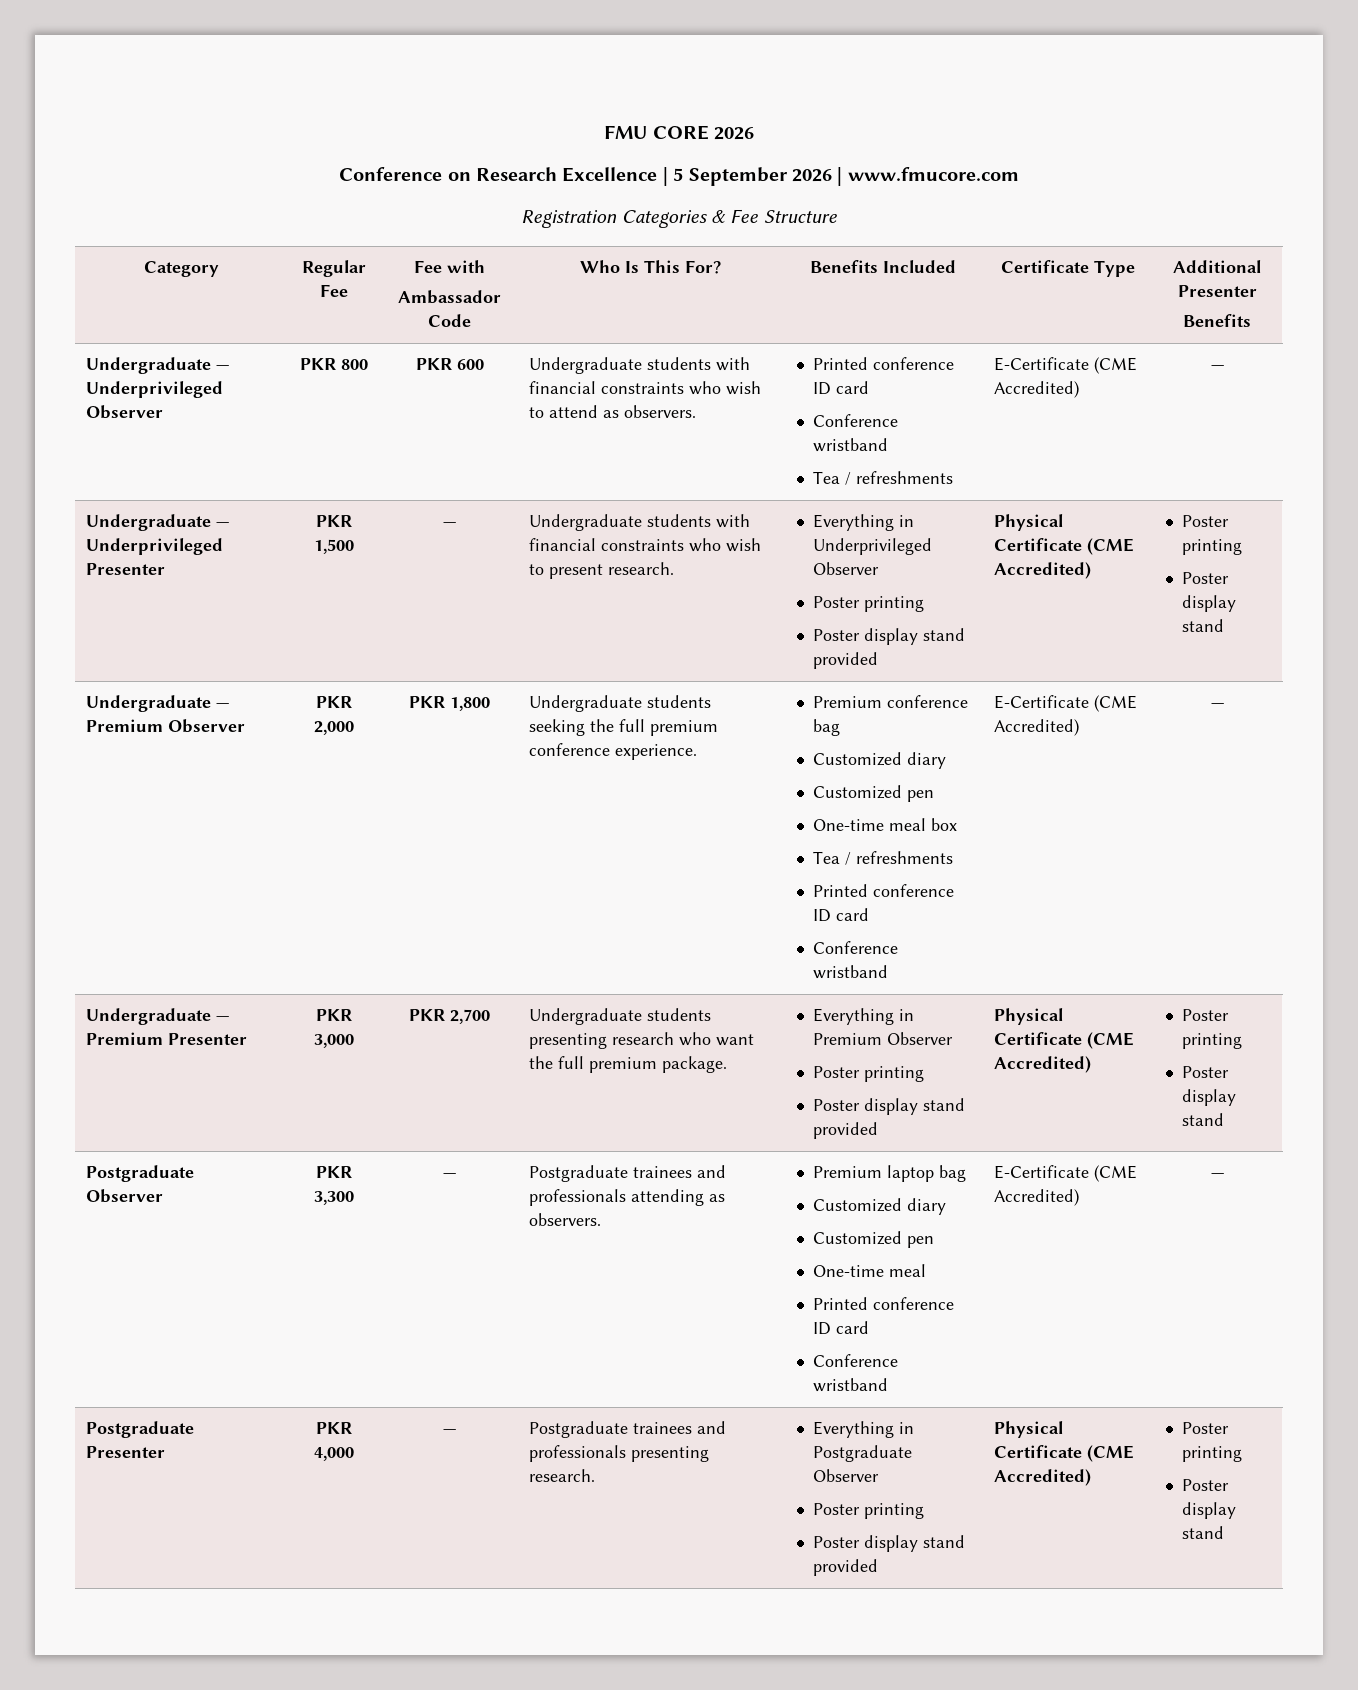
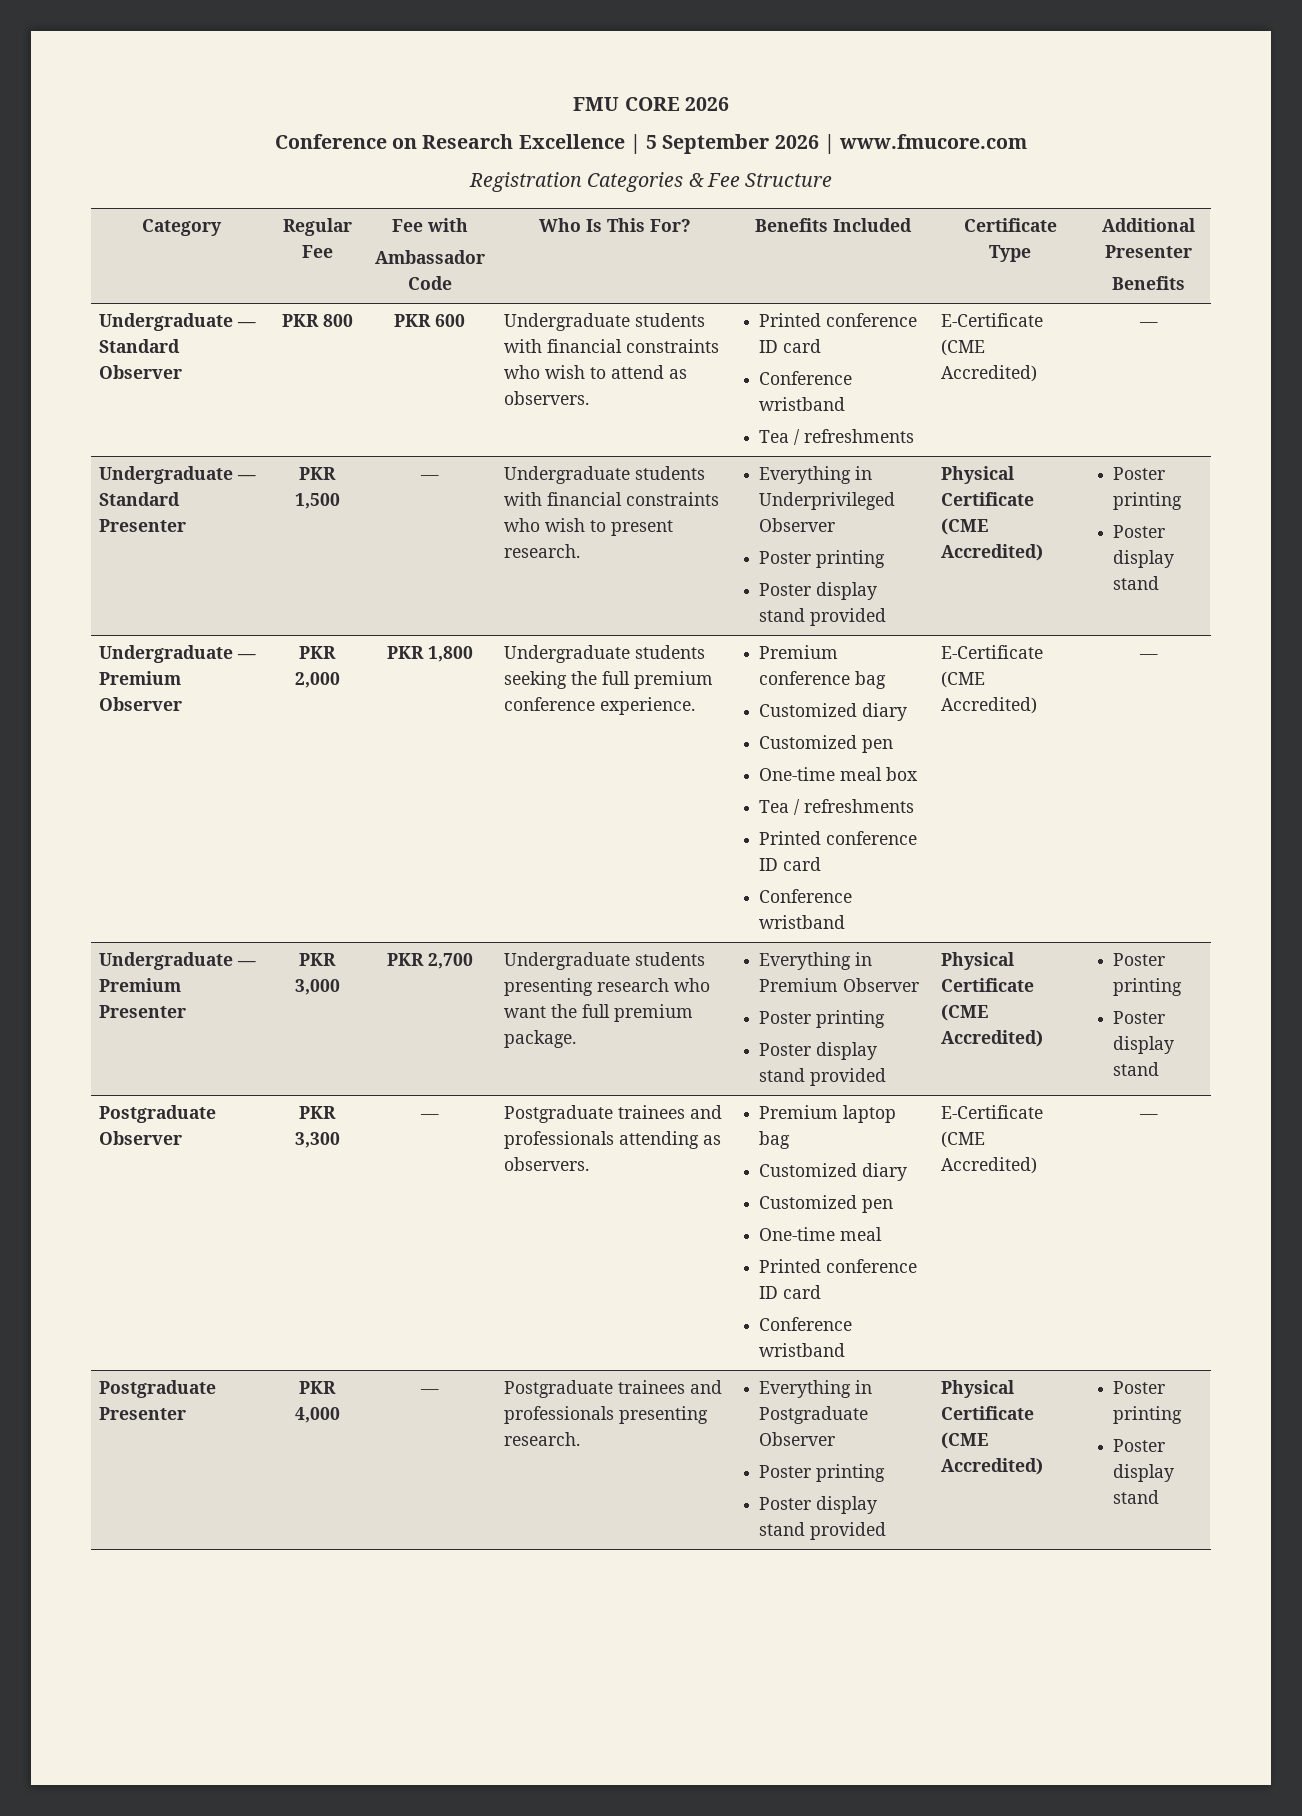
- Undergraduate — Underprivileged Observer | PKR 800 | PKR 600 | Undergraduate students with financial constraints who wish to attend as observers. | Printed conference ID card
+ Undergraduate — Standard Observer | PKR 800 | PKR 600 | Undergraduate students with financial constraints who wish to attend as observers. | Printed conference ID card
- Undergraduate — Underprivileged Presenter | PKR 1,500 | — | Undergraduate students with financial constraints who wish to present research. | Everything in Underprivileged Observer
+ Undergraduate — Standard Presenter | PKR 1,500 | — | Undergraduate students with financial constraints who wish to present research. | Everything in Underprivileged Observer

